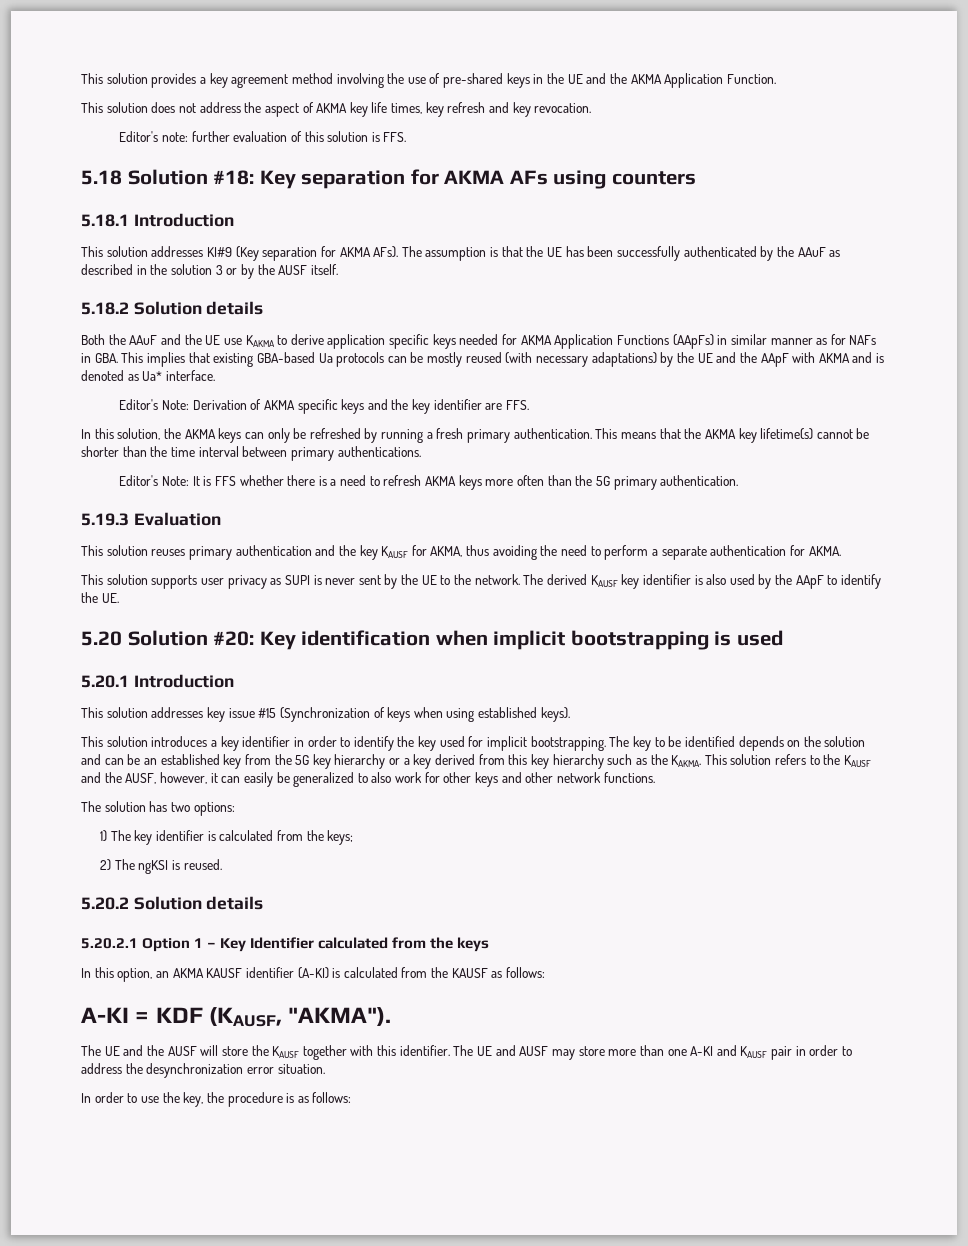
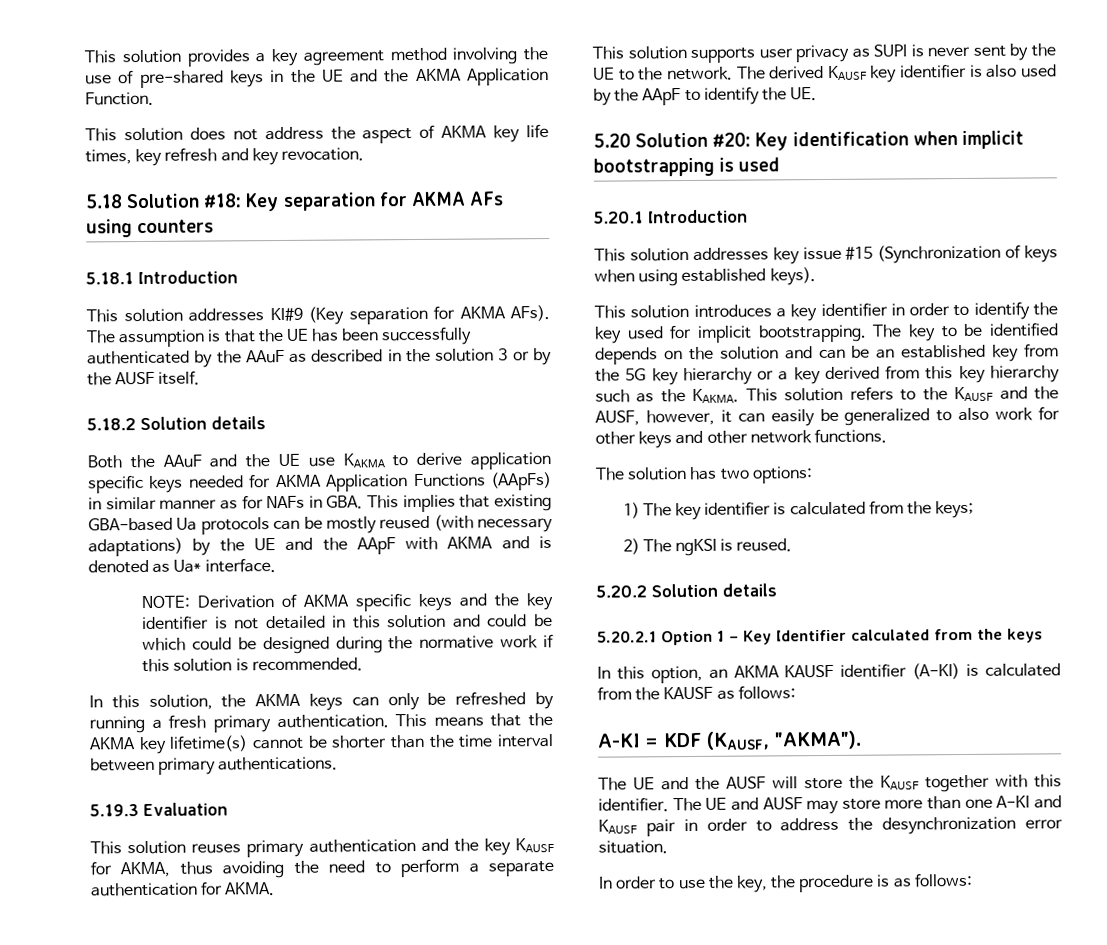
- Editor's note: further evaluation of this solution is FFS.
- Editor's Note: Derivation of AKMA specific keys and the key identifier are FFS.
+ NOTE: Derivation of AKMA specific keys and the key identifier is not detailed in this solution and could be which could be designed during the normative work if this solution is recommended.
- Editor's Note: It is FFS whether there is a need to refresh AKMA keys more often than the 5G primary authentication.

